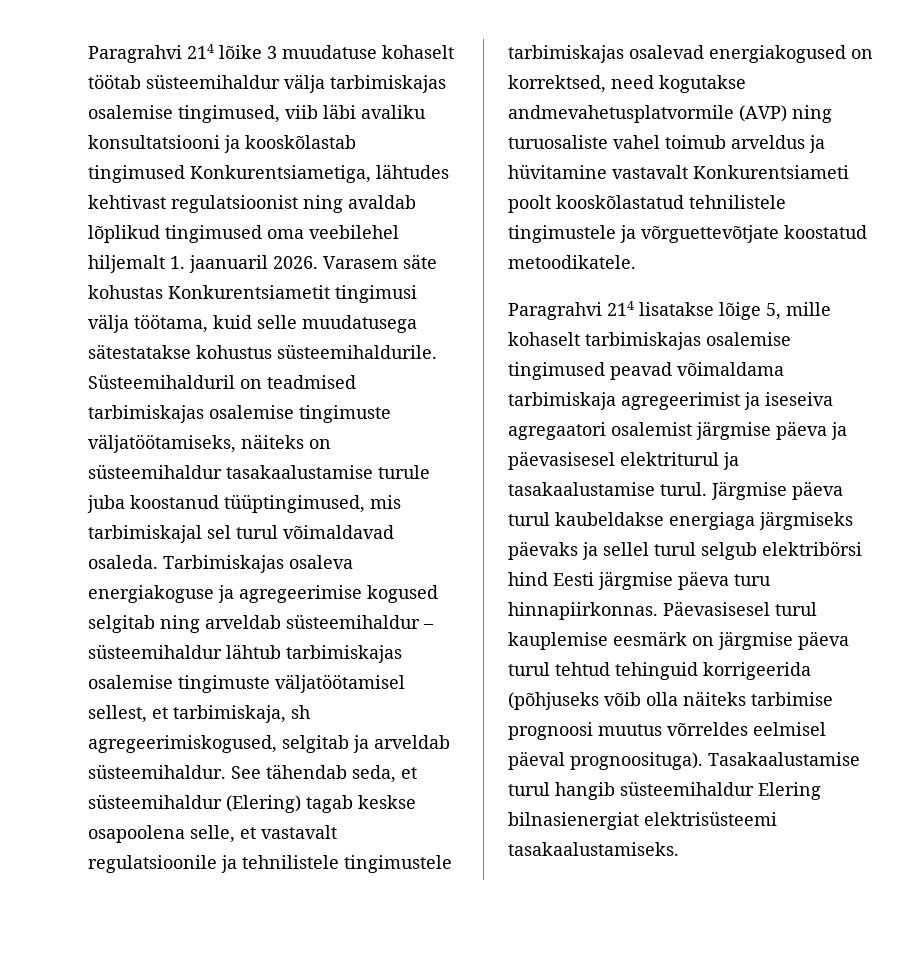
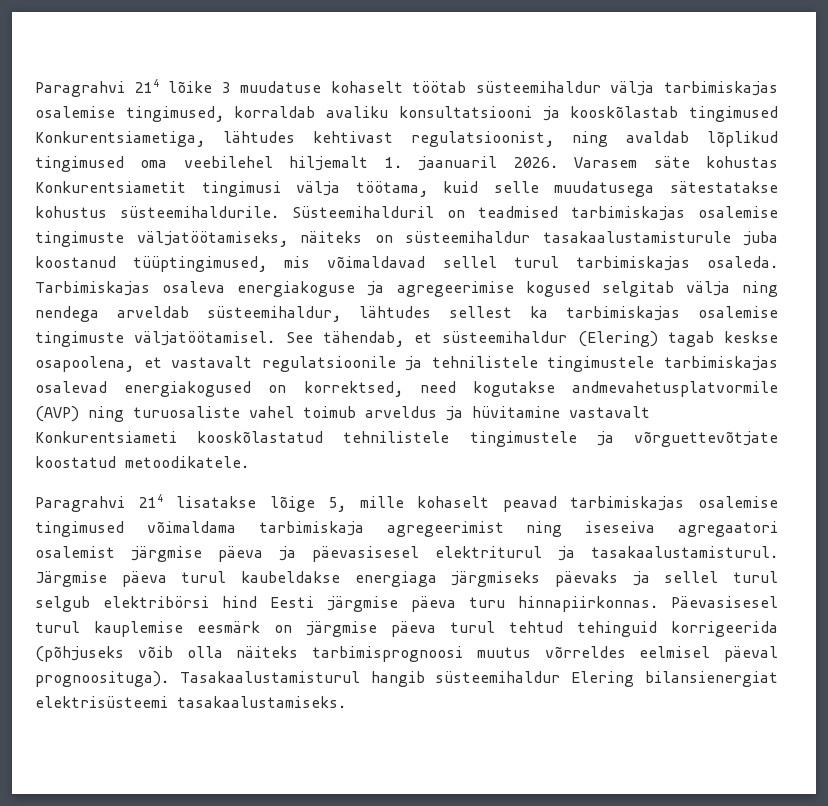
- Paragrahvi 214 lõike 3 muudatuse kohaselt töötab süsteemihaldur välja tarbimiskajas osalemise tingimused, viib läbi avaliku konsultatsiooni ja kooskõlastab tingimused Konkurentsiametiga, lähtudes kehtivast regulatsioonist ning avaldab lõplikud tingimused oma veebilehel hiljemalt 1. jaanuaril 2026.
+ Paragrahvi 214 lõike 3 muudatuse kohaselt töötab süsteemihaldur välja tarbimiskajas osalemise tingimused, korraldab avaliku konsultatsiooni ja kooskõlastab tingimused Konkurentsiametiga, lähtudes kehtivast regulatsioonist, ning avaldab lõplikud tingimused oma veebilehel hiljemalt 1. jaanuaril 2026.
- Süsteemihalduril on teadmised tarbimiskajas osalemise tingimuste väljatöötamiseks, näiteks on süsteemihaldur tasakaalustamise turule juba koostanud tüüptingimused, mis tarbimiskajal sel turul võimaldavad osaleda.
+ Süsteemihalduril on teadmised tarbimiskajas osalemise tingimuste väljatöötamiseks, näiteks on süsteemihaldur tasakaalustamisturule juba koostanud tüüptingimused, mis võimaldavad sellel turul tarbimiskajas osaleda.
- Tarbimiskajas osaleva energiakoguse ja agregeerimise kogused selgitab ning arveldab süsteemihaldur – süsteemihaldur lähtub tarbimiskajas osalemise tingimuste väljatöötamisel sellest, et tarbimiskaja, sh agregeerimiskogused, selgitab ja arveldab süsteemihaldur. See tähendab seda, et süsteemihaldur (Elering) tagab keskse osapoolena selle, et vastavalt regulatsioonile ja tehnilistele tingimustele tarbimiskajas osalevad energiakogused on korrektsed, need kogutakse andmevahetusplatvormile (AVP) ning turuosaliste vahel toimub arveldus ja hüvitamine vastavalt Konkurentsiameti poolt kooskõlastatud tehnilistele tingimustele ja võrguettevõtjate koostatud metoodikatele.
+ Tarbimiskajas osaleva energiakoguse ja agregeerimise kogused selgitab välja ning nendega arveldab süsteemihaldur, lähtudes sellest ka tarbimiskajas osalemise tingimuste väljatöötamisel. See tähendab, et süsteemihaldur (Elering) tagab keskse osapoolena, et vastavalt regulatsioonile ja tehnilistele tingimustele tarbimiskajas osalevad energiakogused on korrektsed, need kogutakse andmevahetusplatvormile (AVP) ning turuosaliste vahel toimub arveldus ja hüvitamine vastavalt Konkurentsiameti kooskõlastatud tehnilistele tingimustele ja võrguettevõtjate koostatud metoodikatele.
- Paragrahvi 214 lisatakse lõige 5, mille kohaselt tarbimiskajas osalemise tingimused peavad võimaldama tarbimiskaja agregeerimist ja iseseiva agregaatori osalemist järgmise päeva ja päevasisesel elektriturul ja tasakaalustamise turul.
+ Paragrahvi 214 lisatakse lõige 5, mille kohaselt peavad tarbimiskajas osalemise tingimused võimaldama tarbimiskaja agregeerimist ning iseseiva agregaatori osalemist järgmise päeva ja päevasisesel elektriturul ja tasakaalustamisturul.
- Päevasisesel turul kauplemise eesmärk on järgmise päeva turul tehtud tehinguid korrigeerida (põhjuseks võib olla näiteks tarbimise prognoosi muutus võrreldes eelmisel päeval prognoosituga).
+ Päevasisesel turul kauplemise eesmärk on järgmise päeva turul tehtud tehinguid korrigeerida (põhjuseks võib olla näiteks tarbimisprognoosi muutus võrreldes eelmisel päeval prognoosituga).
- Tasakaalustamise turul hangib süsteemihaldur Elering bilnasienergiat elektrisüsteemi tasakaalustamiseks.
+ Tasakaalustamisturul hangib süsteemihaldur Elering bilansienergiat elektrisüsteemi tasakaalustamiseks.

